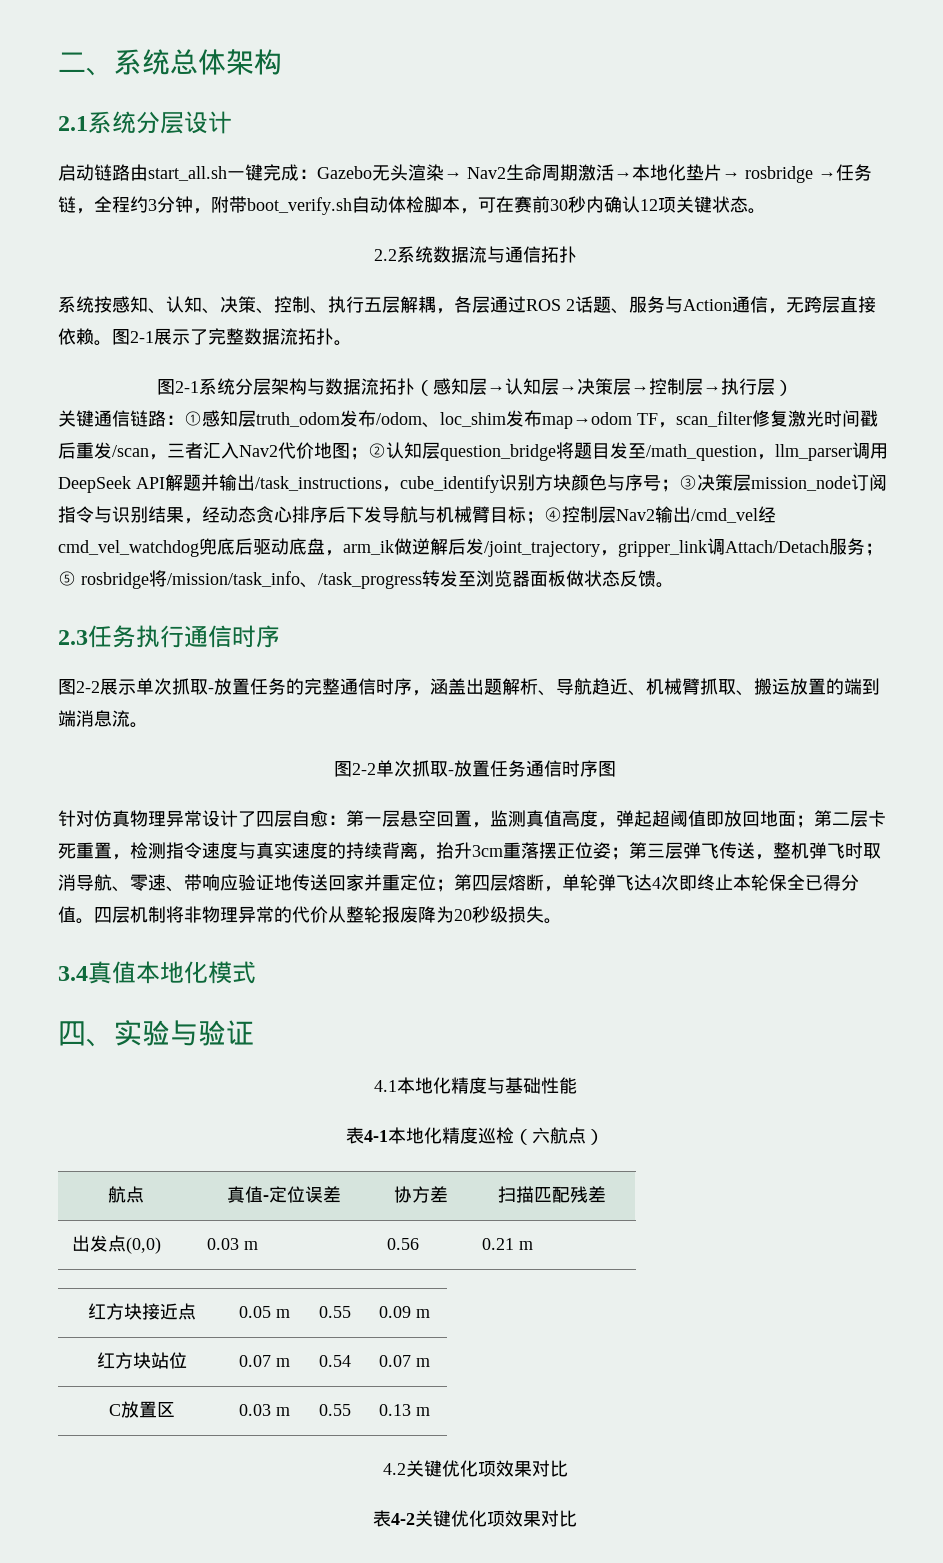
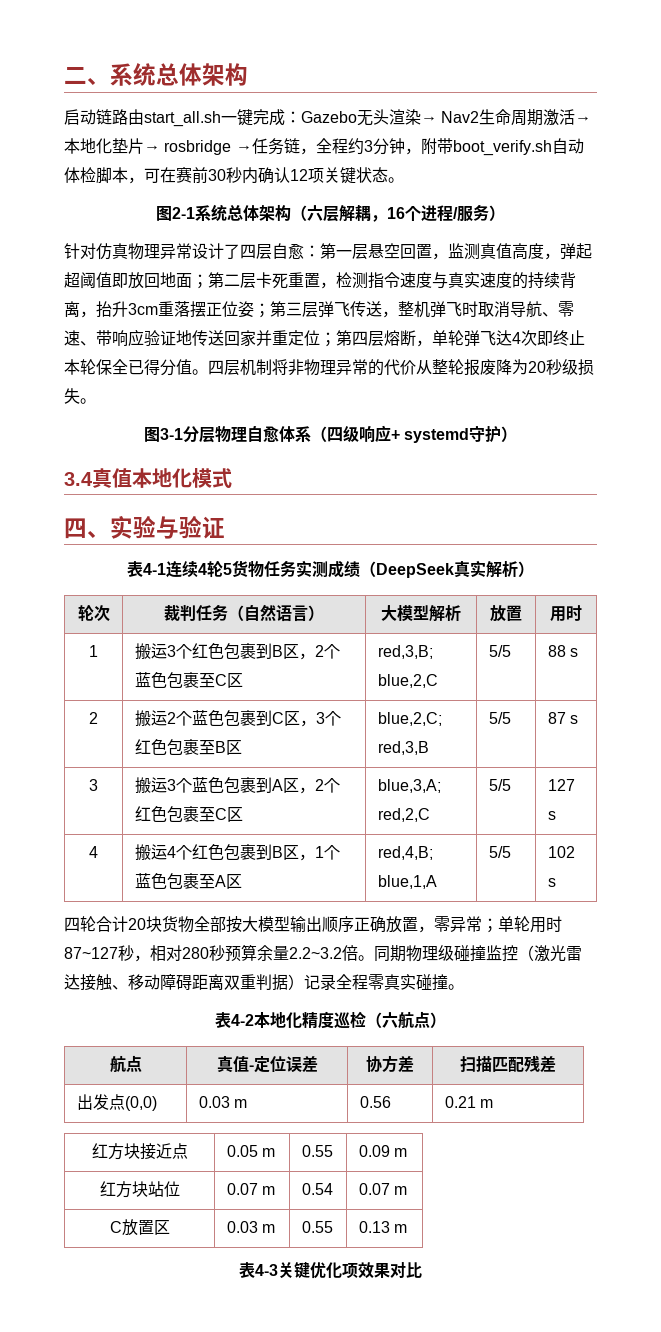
- 2.1系统分层设计
- 2.2系统数据流与通信拓扑
- 系统按感知、认知、决策、控制、执行五层解耦，各层通过ROS 2话题、服务与Action通信，无跨层直接依赖。图2-1展示了完整数据流拓扑。
- 图2-1系统分层架构与数据流拓扑（感知层→认知层→决策层→控制层→执行层）
- 关键通信链路：①感知层truth_odom发布/odom、loc_shim发布map→odom TF，scan_filter修复激光时间戳后重发/scan，三者汇入Nav2代价地图；②认知层question_bridge将题目发至/math_question，llm_parser调用DeepSeek API解题并输出/task_instructions，cube_identify识别方块颜色与序号；③决策层mission_node订阅指令与识别结果，经动态贪心排序后下发导航与机械臂目标；④控制层Nav2输出/cmd_vel经cmd_vel_watchdog兜底后驱动底盘，arm_ik做逆解后发/joint_trajectory，gripper_link调Attach/Detach服务；⑤ rosbridge将/mission/task_info、/task_progress转发至浏览器面板做状态反馈。
- 2.3任务执行通信时序
- 图2-2展示单次抓取-放置任务的完整通信时序，涵盖出题解析、导航趋近、机械臂抓取、搬运放置的端到端消息流。
- 图2-2单次抓取-放置任务通信时序图
+ 图2-1系统总体架构（六层解耦，16个进程/服务）
+ 图3-1分层物理自愈体系（四级响应+ systemd守护）
- 4.1本地化精度与基础性能
- 表4-1本地化精度巡检（六航点）
+ 表4-1连续4轮5货物任务实测成绩（DeepSeek真实解析）
+ 轮次 | 裁判任务（自然语言） | 大模型解析 | 放置 | 用时
+ 1 | 搬运3个红色包裹到B区，2个蓝色包裹至C区 | red,3,B; blue,2,C | 5/5 | 88 s
+ 2 | 搬运2个蓝色包裹到C区，3个红色包裹至B区 | blue,2,C; red,3,B | 5/5 | 87 s
+ 3 | 搬运3个蓝色包裹到A区，2个红色包裹至C区 | blue,3,A; red,2,C | 5/5 | 127 s
+ 4 | 搬运4个红色包裹到B区，1个蓝色包裹至A区 | red,4,B; blue,1,A | 5/5 | 102 s
+ 四轮合计20块货物全部按大模型输出顺序正确放置，零异常；单轮用时87~127秒，相对280秒预算余量2.2~3.2倍。同期物理级碰撞监控（激光雷达接触、移动障碍距离双重判据）记录全程零真实碰撞。
+ 表4-2本地化精度巡检（六航点）
- 4.2关键优化项效果对比
- 表4-2关键优化项效果对比
+ 表4-3关键优化项效果对比

